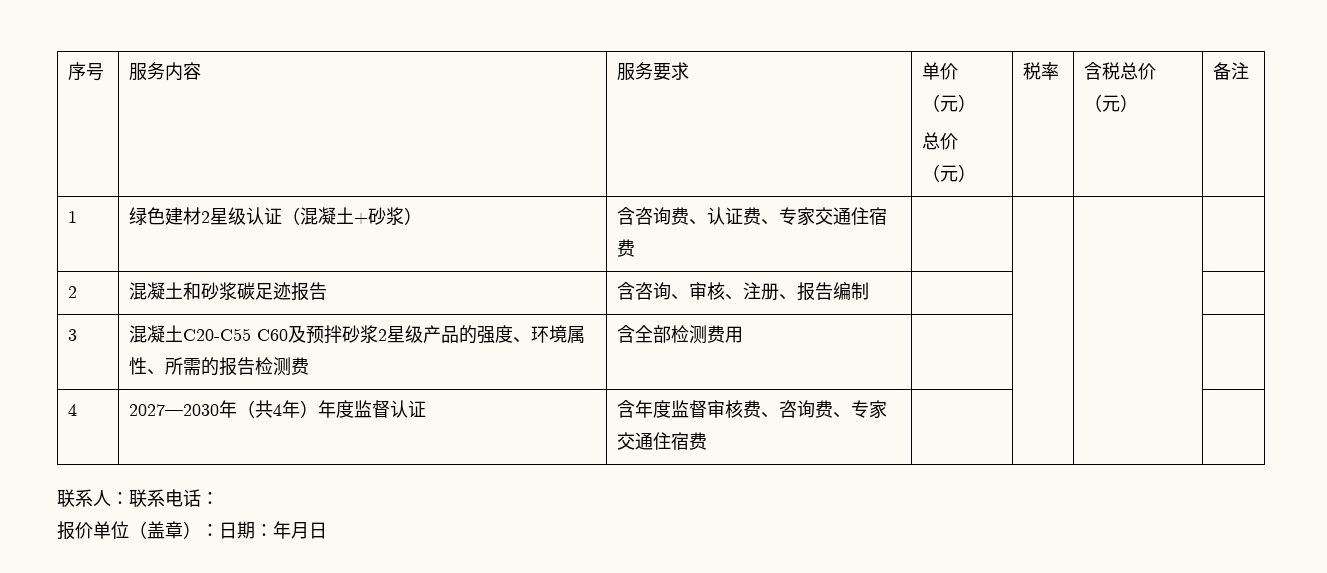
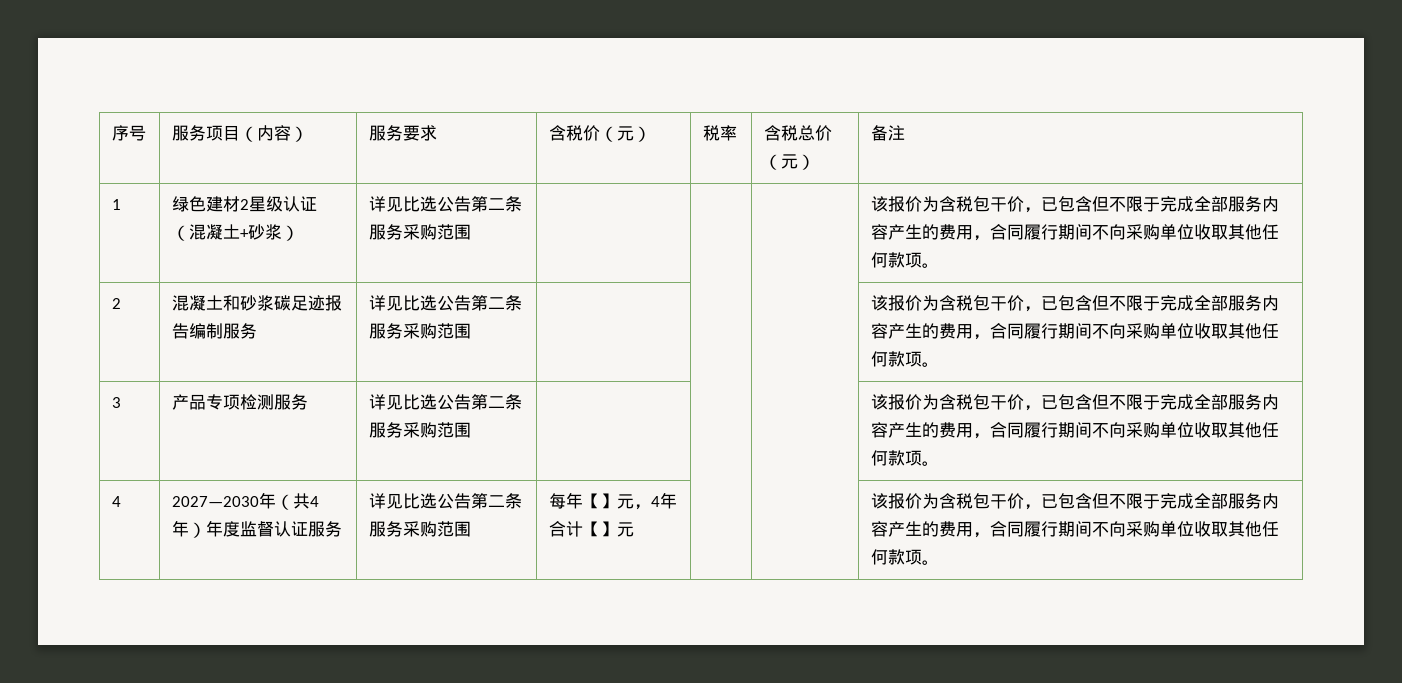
- 序号 | 服务内容 | 服务要求 | 单价（元）
- 总价（元） | 税率 | 含税总价（元） | 备注
+ 序号 | 服务项目（内容） | 服务要求 | 含税价（元） | 税率 | 含税总价（元） | 备注
- 绿色建材2星级认证（混凝土+砂浆） | 含咨询费、认证费、专家交通住宿费
+ 绿色建材2星级认证（混凝土+砂浆） | 详见比选公告第二条服务采购范围 | | | | 该报价为含税包干价，已包含但不限于完成全部服务内容产生的费用，合同履行期间不向采购单位收取其他任何款项。
- 混凝土和砂浆碳足迹报告 | 含咨询、审核、注册、报告编制 | | | |
- 3 | 混凝土C20-C55 C60及预拌砂浆2星级产品的强度、环境属性、所需的报告检测费 | 含全部检测费用 | | | |
+ 混凝土和砂浆碳足迹报告编制服务 | 详见比选公告第二条服务采购范围 | | | | 该报价为含税包干价，已包含但不限于完成全部服务内容产生的费用，合同履行期间不向采购单位收取其他任何款项。
+ 3 | 产品专项检测服务 | 详见比选公告第二条服务采购范围 | | | | 该报价为含税包干价，已包含但不限于完成全部服务内容产生的费用，合同履行期间不向采购单位收取其他任何款项。
- 2027—2030年（共4年）年度监督认证 | 含年度监督审核费、咨询费、专家交通住宿费 | | | |
- 联系人：联系电话：
- 报价单位（盖章）：日期：年月日
+ 2027—2030年（共4年）年度监督认证服务 | 详见比选公告第二条服务采购范围 | 每年【】元，4年合计【】元 | | | 该报价为含税包干价，已包含但不限于完成全部服务内容产生的费用，合同履行期间不向采购单位收取其他任何款项。

